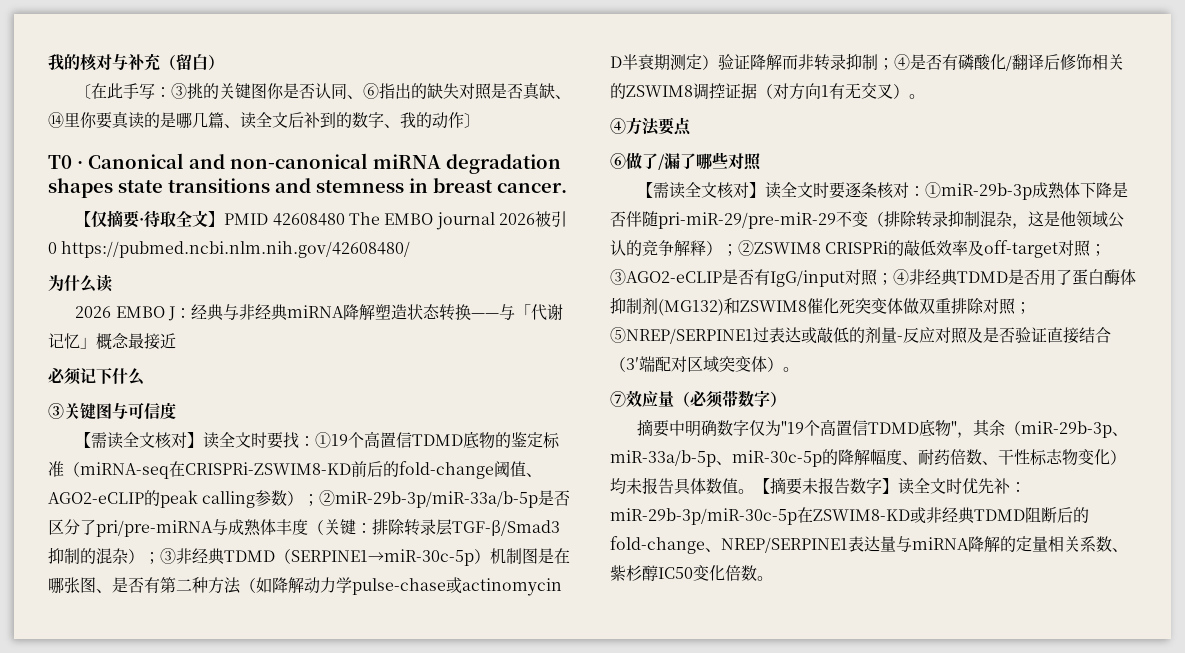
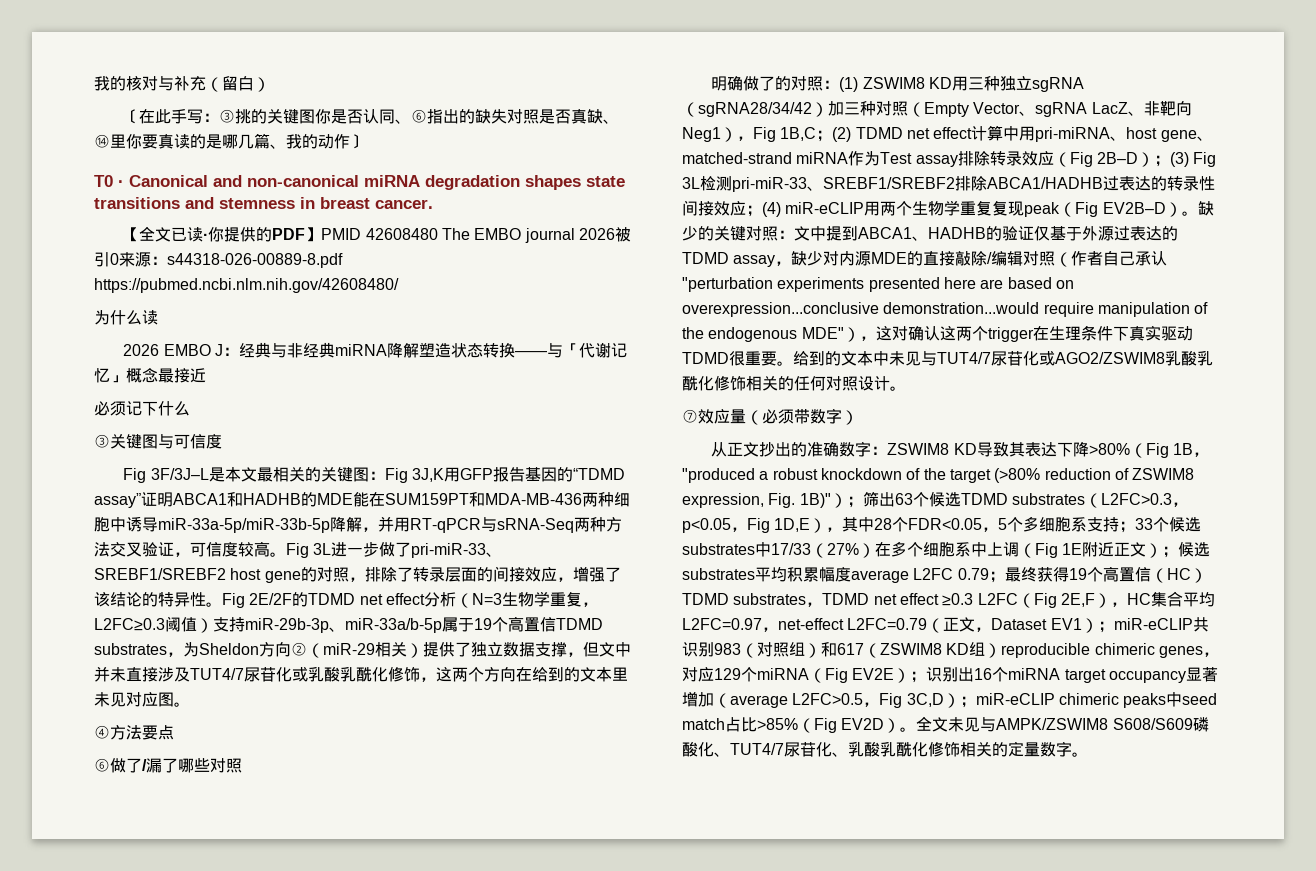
- 〔在此手写：③挑的关键图你是否认同、⑥指出的缺失对照是否真缺、⑭里你要真读的是哪几篇、读全文后补到的数字、我的动作〕
+ 〔在此手写：③挑的关键图你是否认同、⑥指出的缺失对照是否真缺、⑭里你要真读的是哪几篇、我的动作〕
- 【仅摘要·待取全文】PMID 42608480 The EMBO journal 2026被引0 https://pubmed.ncbi.nlm.nih.gov/42608480/
+ 【全文已读·你提供的PDF】PMID 42608480 The EMBO journal 2026被引0来源：s44318-026-00889-8.pdf https://pubmed.ncbi.nlm.nih.gov/42608480/
- 【需读全文核对】读全文时要找：①19个高置信TDMD底物的鉴定标准（miRNA-seq在CRISPRi-ZSWIM8-KD前后的fold-change阈值、AGO2-eCLIP的peak calling参数）；②miR-29b-3p/miR-33a/b-5p是否区分了pri/pre-miRNA与成熟体丰度（关键：排除转录层TGF-β/Smad3抑制的混杂）；③非经典TDMD（SERPINE1→miR-30c-5p）机制图是在哪张图、是否有第二种方法（如降解动力学pulse-chase或actinomycin D半衰期测定）验证降解而非转录抑制；④是否有磷酸化/翻译后修饰相关的ZSWIM8调控证据（对方向1有无交叉）。
+ Fig 3F/3J–L是本文最相关的关键图：Fig 3J,K用GFP报告基因的“TDMD assay”证明ABCA1和HADHB的MDE能在SUM159PT和MDA-MB-436两种细胞中诱导miR-33a-5p/miR-33b-5p降解，并用RT-qPCR与sRNA-Seq两种方法交叉验证，可信度较高。Fig 3L进一步做了pri-miR-33、SREBF1/SREBF2 host gene的对照，排除了转录层面的间接效应，增强了该结论的特异性。Fig 2E/2F的TDMD net effect分析（N=3生物学重复，L2FC≥0.3阈值）支持miR-29b-3p、miR-33a/b-5p属于19个高置信TDMD substrates，为Sheldon方向②（miR-29相关）提供了独立数据支撑，但文中并未直接涉及TUT4/7尿苷化或乳酸乳酰化修饰，这两个方向在给到的文本里未见对应图。
- 【需读全文核对】读全文时要逐条核对：①miR-29b-3p成熟体下降是否伴随pri-miR-29/pre-miR-29不变（排除转录抑制混杂，这是他领域公认的竞争解释）；②ZSWIM8 CRISPRi的敲低效率及off-target对照；③AGO2-eCLIP是否有IgG/input对照；④非经典TDMD是否用了蛋白酶体抑制剂(MG132)和ZSWIM8催化死突变体做双重排除对照；⑤NREP/SERPINE1过表达或敲低的剂量-反应对照及是否验证直接结合（3′端配对区域突变体）。
+ 明确做了的对照：(1) ZSWIM8 KD用三种独立sgRNA（sgRNA28/34/42）加三种对照（Empty Vector、sgRNA LacZ、非靶向Neg1），Fig 1B,C；(2) TDMD net effect计算中用pri-miRNA、host gene、matched-strand miRNA作为Test assay排除转录效应（Fig 2B–D）；(3) Fig 3L检测pri-miR-33、SREBF1/SREBF2排除ABCA1/HADHB过表达的转录性间接效应；(4) miR-eCLIP用两个生物学重复复现peak（Fig EV2B–D）。缺少的关键对照：文中提到ABCA1、HADHB的验证仅基于外源过表达的TDMD assay，缺少对内源MDE的直接敲除/编辑对照（作者自己承认"perturbation experiments presented here are based on overexpression...conclusive demonstration...would require manipulation of the endogenous MDE"），这对确认这两个trigger在生理条件下真实驱动TDMD很重要。给到的文本中未见与TUT4/7尿苷化或AGO2/ZSWIM8乳酸乳酰化修饰相关的任何对照设计。
- 摘要中明确数字仅为"19个高置信TDMD底物"，其余（miR-29b-3p、miR-33a/b-5p、miR-30c-5p的降解幅度、耐药倍数、干性标志物变化）均未报告具体数值。【摘要未报告数字】读全文时优先补：miR-29b-3p/miR-30c-5p在ZSWIM8-KD或非经典TDMD阻断后的fold-change、NREP/SERPINE1表达量与miRNA降解的定量相关系数、紫杉醇IC50变化倍数。
+ 从正文抄出的准确数字：ZSWIM8 KD导致其表达下降>80%（Fig 1B，"produced a robust knockdown of the target (>80% reduction of ZSWIM8 expression, Fig. 1B)"）；筛出63个候选TDMD substrates（L2FC>0.3，p<0.05，Fig 1D,E），其中28个FDR<0.05，5个多细胞系支持；33个候选substrates中17/33（27%）在多个细胞系中上调（Fig 1E附近正文）；候选substrates平均积累幅度average L2FC 0.79；最终获得19个高置信（HC）TDMD substrates，TDMD net effect ≥0.3 L2FC（Fig 2E,F），HC集合平均L2FC=0.97，net-effect L2FC=0.79（正文，Dataset EV1）；miR-eCLIP共识别983（对照组）和617（ZSWIM8 KD组）reproducible chimeric genes，对应129个miRNA（Fig EV2E）；识别出16个miRNA target occupancy显著增加（average L2FC>0.5，Fig 3C,D）；miR-eCLIP chimeric peaks中seed match占比>85%（Fig EV2D）。全文未见与AMPK/ZSWIM8 S608/S609磷酸化、TUT4/7尿苷化、乳酸乳酰化修饰相关的定量数字。

